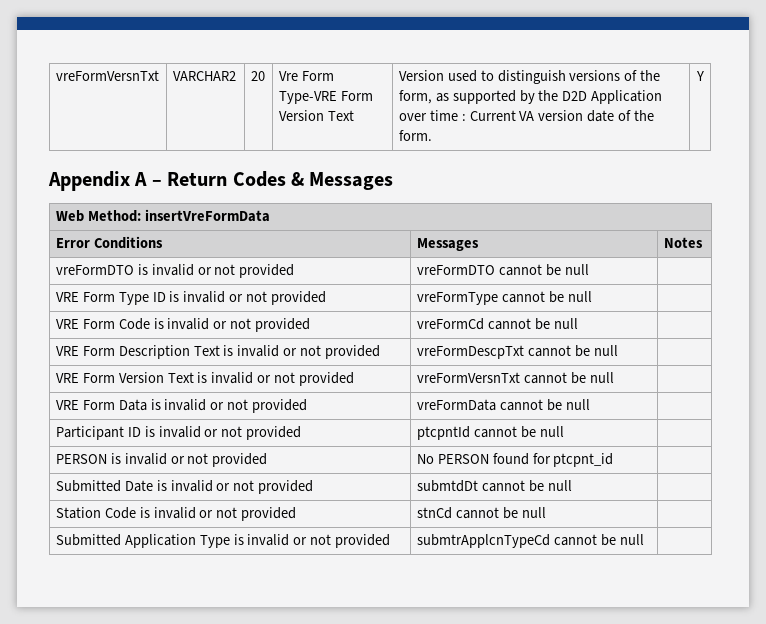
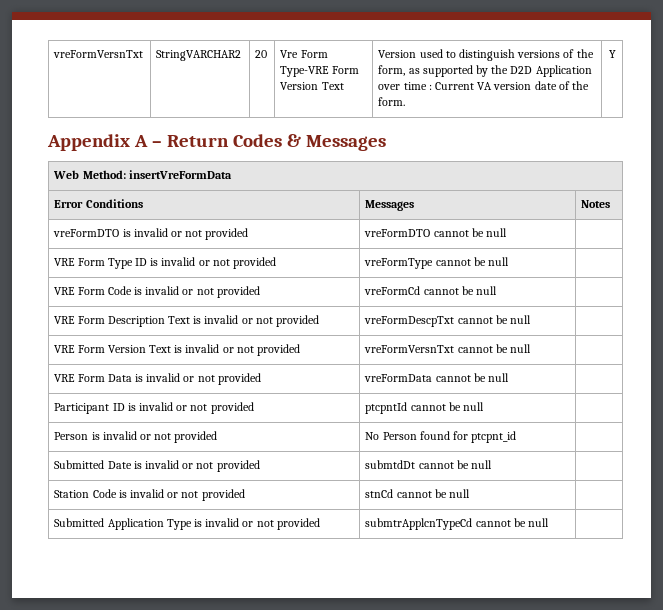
- vreFormVersnTxt | VARCHAR2 | 20 | Vre Form Type-VRE Form Version Text | Version used to distinguish versions of the form, as supported by the D2D Application over time : Current VA version date of the form. | Y
+ vreFormVersnTxt | StringVARCHAR2 | 20 | Vre Form Type-VRE Form Version Text | Version used to distinguish versions of the form, as supported by the D2D Application over time : Current VA version date of the form. | Y
- PERSON is invalid or not provided | No PERSON found for ptcpnt_id |
+ Person is invalid or not provided | No Person found for ptcpnt_id |

